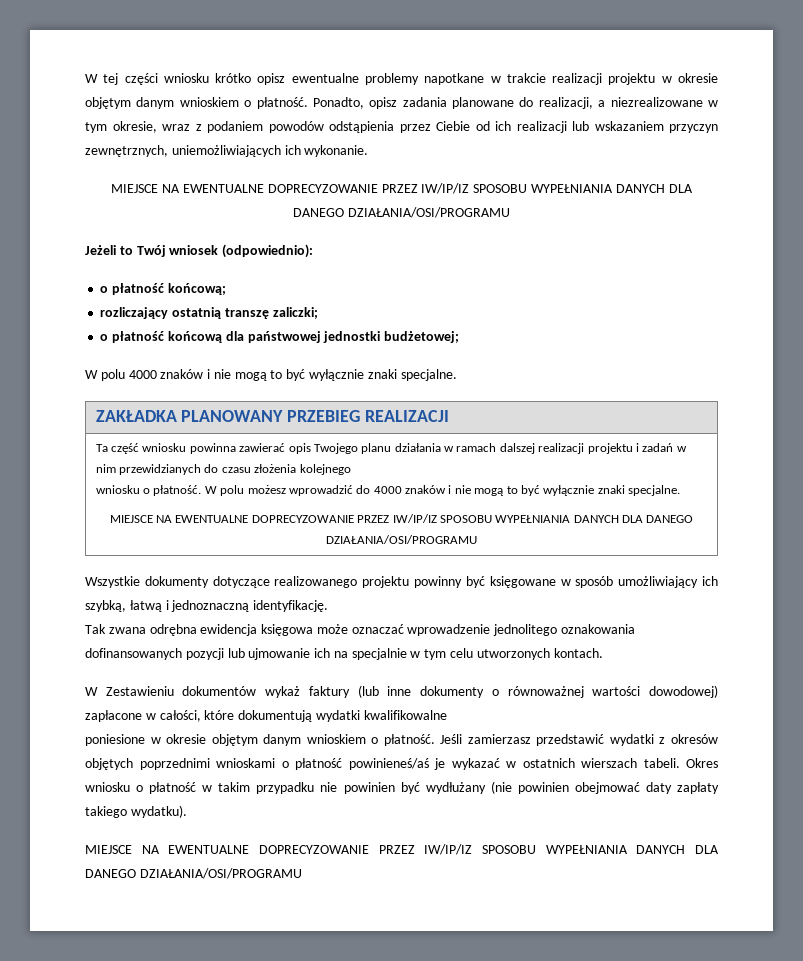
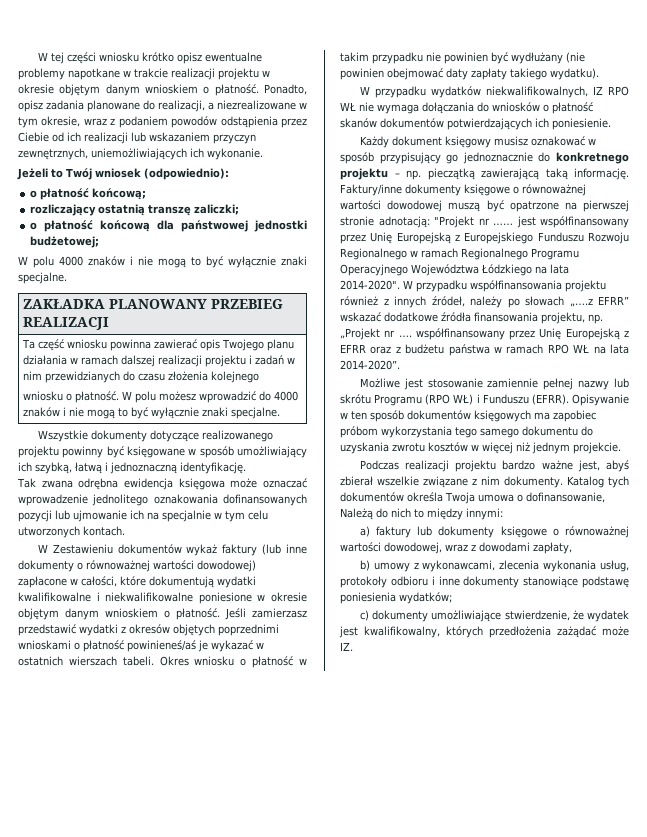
  Ponadto, opisz zadania planowane do realizacji, a niezrealizowane w tym okresie, wraz z podaniem powodów odstąpienia przez Ciebie od ich realizacji lub wskazaniem przyczyn zewnętrznych, uniemożliwiających ich wykonanie.
- MIEJSCE NA EWENTUALNE DOPRECYZOWANIE PRZEZ IW/IP/IZ SPOSOBU WYPEŁNIANIA DANYCH DLA DANEGO DZIAŁANIA/OSI/PROGRAMU
  W polu możesz wprowadzić do 4000 znaków i nie mogą to być wyłącznie znaki specjalne.
- MIEJSCE NA EWENTUALNE DOPRECYZOWANIE PRZEZ IW/IP/IZ SPOSOBU WYPEŁNIANIA DANYCH DLA DANEGO DZIAŁANIA/OSI/PROGRAMU
- W Zestawieniu dokumentów wykaż faktury (lub inne dokumenty o równoważnej wartości dowodowej) zapłacone w całości, które dokumentują wydatki kwalifikowalne
- poniesione w okresie objętym danym wnioskiem o płatność.
+ W Zestawieniu dokumentów wykaż faktury (lub inne dokumenty o równoważnej wartości dowodowej) zapłacone w całości, które dokumentują wydatki kwalifikowalne i niekwalifikowalne poniesione w okresie objętym danym wnioskiem o płatność.
  Okres wniosku o płatność w takim przypadku nie powinien być wydłużany (nie powinien obejmować daty zapłaty takiego wydatku).
- MIEJSCE NA EWENTUALNE DOPRECYZOWANIE PRZEZ IW/IP/IZ SPOSOBU WYPEŁNIANIA DANYCH DLA DANEGO DZIAŁANIA/OSI/PROGRAMU
+ W przypadku wydatków niekwalifikowalnych, IZ RPO WŁ nie wymaga dołączania do wniosków o płatność skanów dokumentów potwierdzających ich poniesienie.
+ Każdy dokument księgowy musisz oznakować w sposób przypisujący go jednoznacznie do konkretnego projektu – np. pieczątką zawierającą taką informację. Faktury/inne dokumenty księgowe o równoważnej wartości dowodowej muszą być opatrzone na pierwszej stronie adnotacją: "Projekt nr …… jest współfinansowany przez Unię Europejską z Europejskiego Funduszu Rozwoju Regionalnego w ramach Regionalnego Programu Operacyjnego Województwa Łódzkiego na lata 2014-2020". W przypadku współfinansowania projektu również z innych źródeł, należy po słowach „….z EFRR” wskazać dodatkowe źródła finansowania projektu, np. „Projekt nr …. współfinansowany przez Unię Europejską z EFRR oraz z budżetu państwa w ramach RPO WŁ na lata 2014-2020”.
+ Możliwe jest stosowanie zamiennie pełnej nazwy lub skrótu Programu (RPO WŁ) i Funduszu (EFRR). Opisywanie w ten sposób dokumentów księgowych ma zapobiec próbom wykorzystania tego samego dokumentu do uzyskania zwrotu kosztów w więcej niż jednym projekcie.
+ Podczas realizacji projektu bardzo ważne jest, abyś zbierał wszelkie związane z nim dokumenty. Katalog tych dokumentów określa Twoja umowa o dofinansowanie, Należą do nich to między innymi:
+ a) faktury lub dokumenty księgowe o równoważnej wartości dowodowej, wraz z dowodami zapłaty,
+ b) umowy z wykonawcami, zlecenia wykonania usług, protokoły odbioru i inne dokumenty stanowiące podstawę poniesienia wydatków;
+ c) dokumenty umożliwiające stwierdzenie, że wydatek jest kwalifikowalny, których przedłożenia zażądać może IZ.

